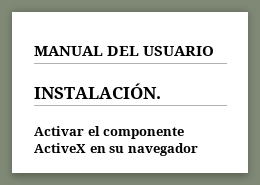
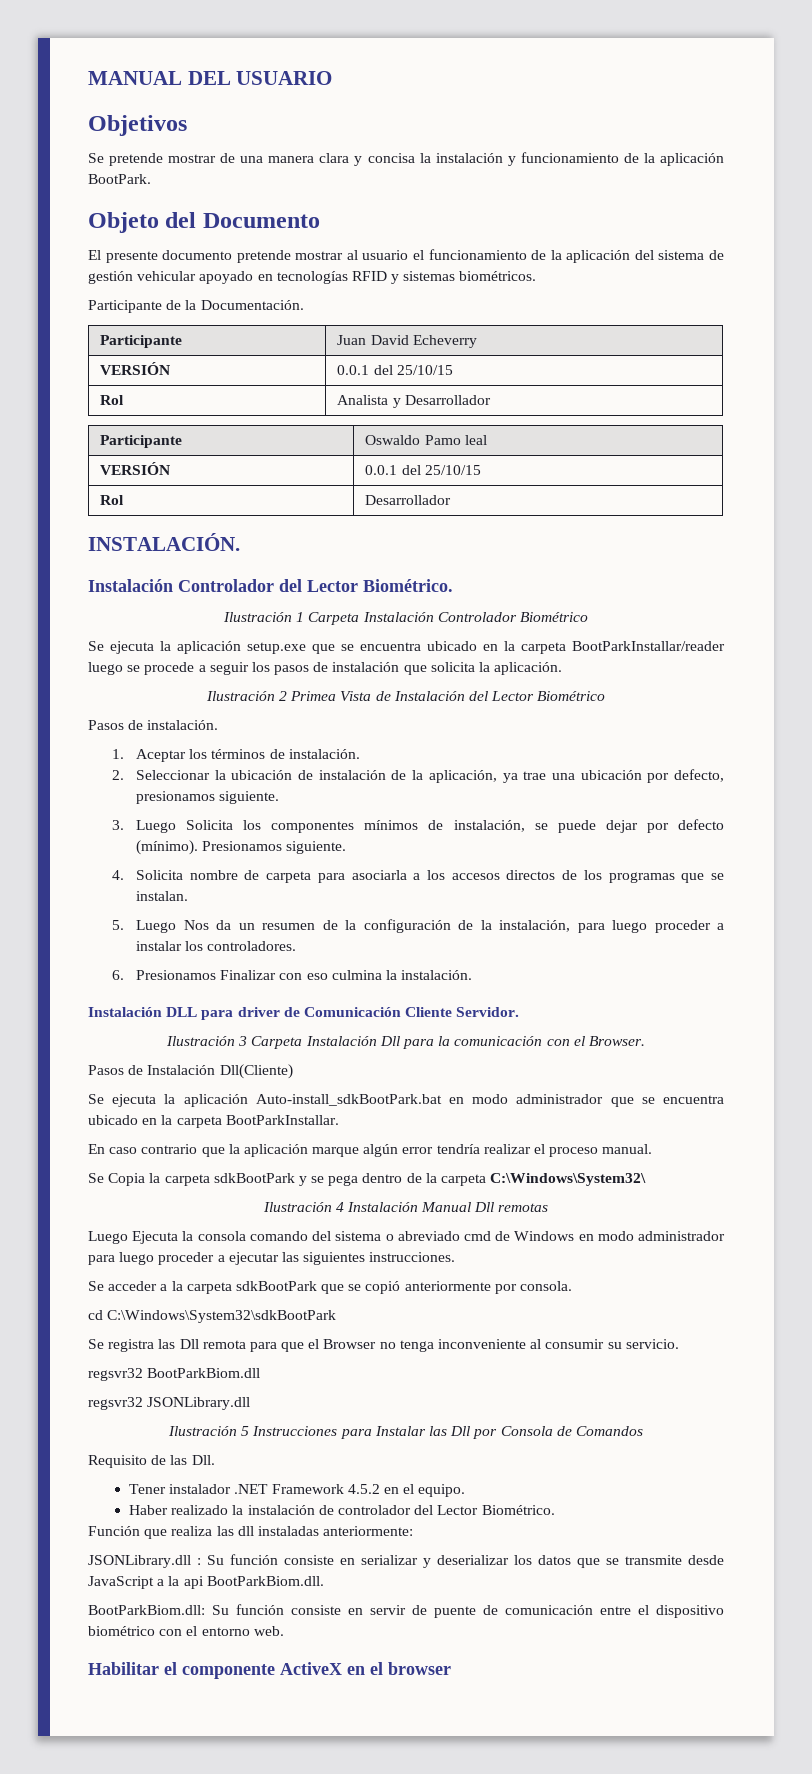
+ Objetivos
+ Se pretende mostrar de una manera clara y concisa la instalación y funcionamiento de la aplicación BootPark.
+ Objeto del Documento
+ El presente documento pretende mostrar al usuario el funcionamiento de la aplicación del sistema de gestión vehicular apoyado en tecnologías RFID y sistemas biométricos.
+ Participante de la Documentación.
+ Participante | Juan David Echeverry
+ VERSIÓN | 0.0.1 del 25/10/15
+ Rol | Analista y Desarrollador
+ Participante | Oswaldo Pamo leal
+ VERSIÓN | 0.0.1 del 25/10/15
+ Rol | Desarrollador
  INSTALACIÓN.
- Activar el componente ActiveX en su navegador
+ Instalación Controlador del Lector Biométrico.
+ Ilustración 1 Carpeta Instalación Controlador Biométrico
+ Se ejecuta la aplicación setup.exe que se encuentra ubicado en la carpeta BootParkInstallar/reader luego se procede a seguir los pasos de instalación que solicita la aplicación.
+ Ilustración 2 Primea Vista de Instalación del Lector Biométrico
+ Pasos de instalación.
+ 1. Aceptar los términos de instalación.
+ 2. Seleccionar la ubicación de instalación de la aplicación, ya trae una ubicación por defecto, presionamos siguiente.
+ 3. Luego Solicita los componentes mínimos de instalación, se puede dejar por defecto (mínimo). Presionamos siguiente.
+ 4. Solicita nombre de carpeta para asociarla a los accesos directos de los programas que se instalan.
+ 5. Luego Nos da un resumen de la configuración de la instalación, para luego proceder a instalar los controladores.
+ 6. Presionamos Finalizar con eso culmina la instalación.
+ Instalación DLL para driver de Comunicación Cliente Servidor.
+ Ilustración 3 Carpeta Instalación Dll para la comunicación con el Browser.
+ Pasos de Instalación Dll(Cliente)
+ Se ejecuta la aplicación Auto-install_sdkBootPark.bat en modo administrador que se encuentra ubicado en la carpeta BootParkInstallar.
+ En caso contrario que la aplicación marque algún error tendría realizar el proceso manual.
+ Se Copia la carpeta sdkBootPark y se pega dentro de la carpeta C:\Windows\System32\
+ Ilustración 4 Instalación Manual Dll remotas
+ Luego Ejecuta la consola comando del sistema o abreviado cmd de Windows en modo administrador para luego proceder a ejecutar las siguientes instrucciones.
+ Se acceder a la carpeta sdkBootPark que se copió anteriormente por consola.
+ cd C:\Windows\System32\sdkBootPark
+ Se registra las Dll remota para que el Browser no tenga inconveniente al consumir su servicio.
+ regsvr32 BootParkBiom.dll
+ regsvr32 JSONLibrary.dll
+ Ilustración 5 Instrucciones para Instalar las Dll por Consola de Comandos
+ Requisito de las Dll.
+ Tener instalador .NET Framework 4.5.2 en el equipo.
+ Haber realizado la instalación de controlador del Lector Biométrico.
+ Función que realiza las dll instaladas anteriormente:
+ JSONLibrary.dll : Su función consiste en serializar y deserializar los datos que se transmite desde JavaScript a la api BootParkBiom.dll.
+ BootParkBiom.dll: Su función consiste en servir de puente de comunicación entre el dispositivo biométrico con el entorno web.
+ Habilitar el componente ActiveX en el browser

